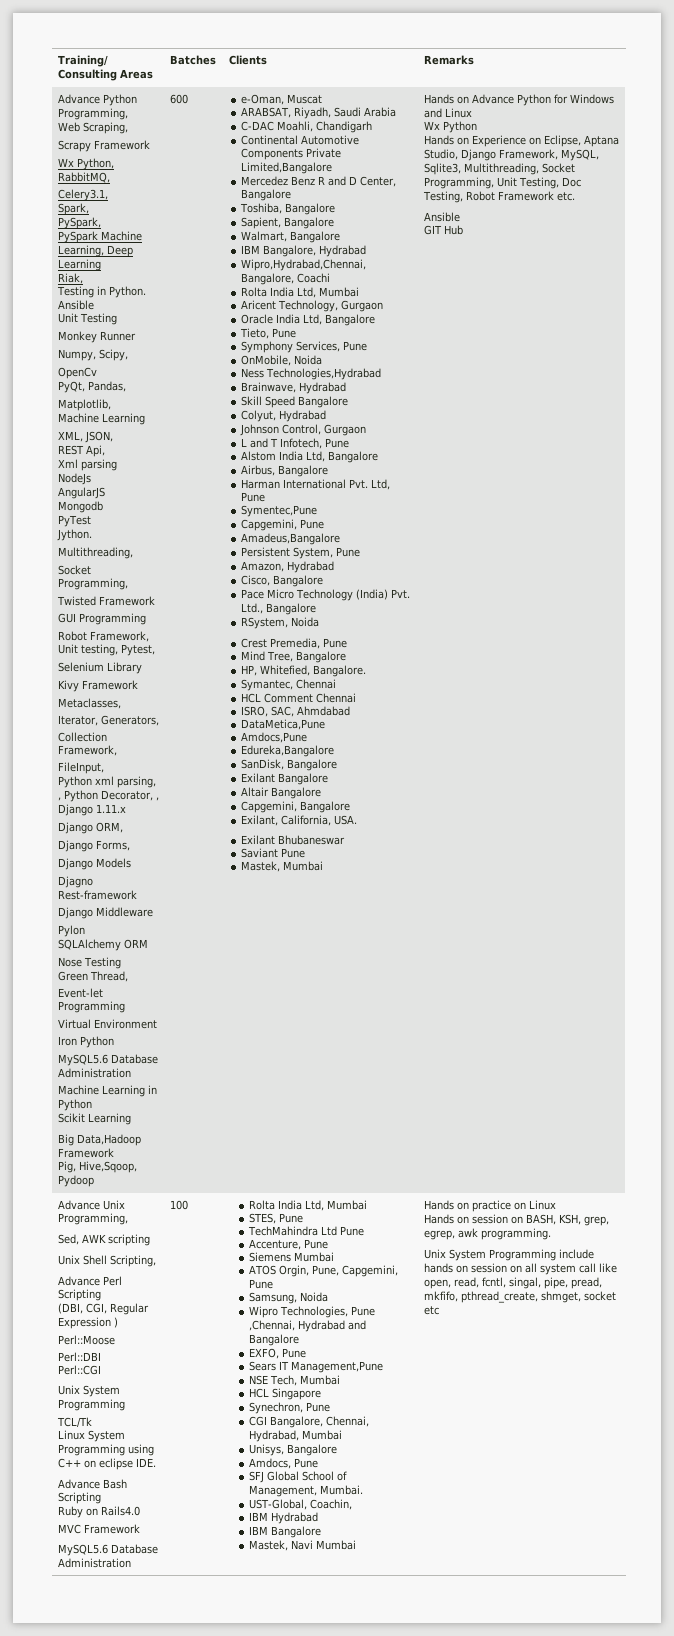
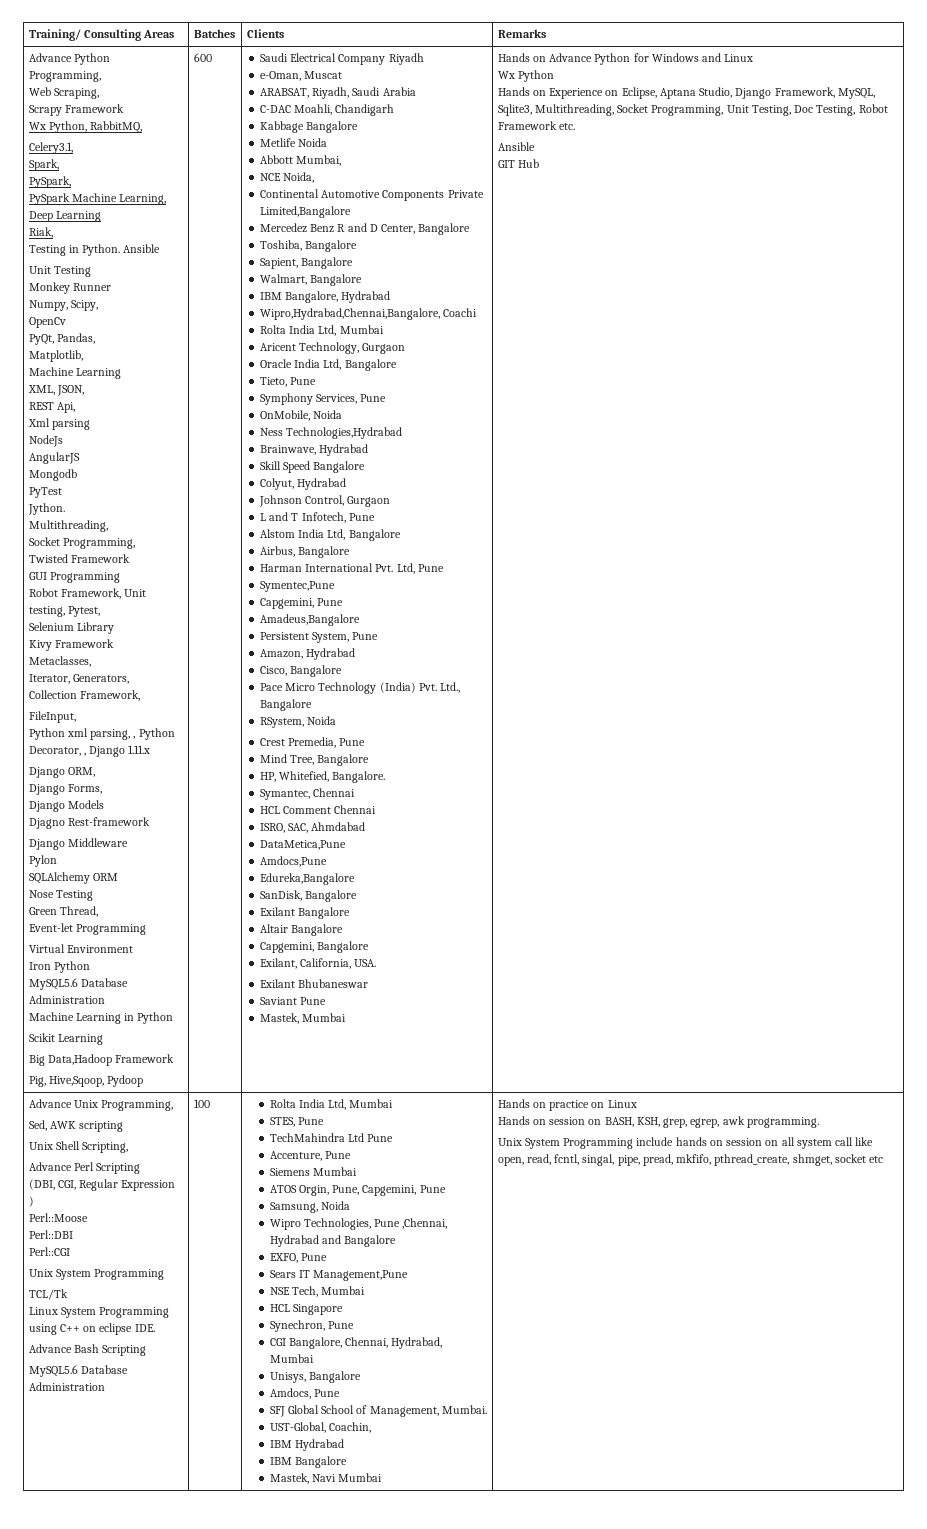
+ Saudi Electrical Company Riyadh
+ Kabbage Bangalore
+ Metlife Noida
+ Abbott Mumbai,
+ NCE Noida,
- Ruby on Rails4.0
- MVC Framework

